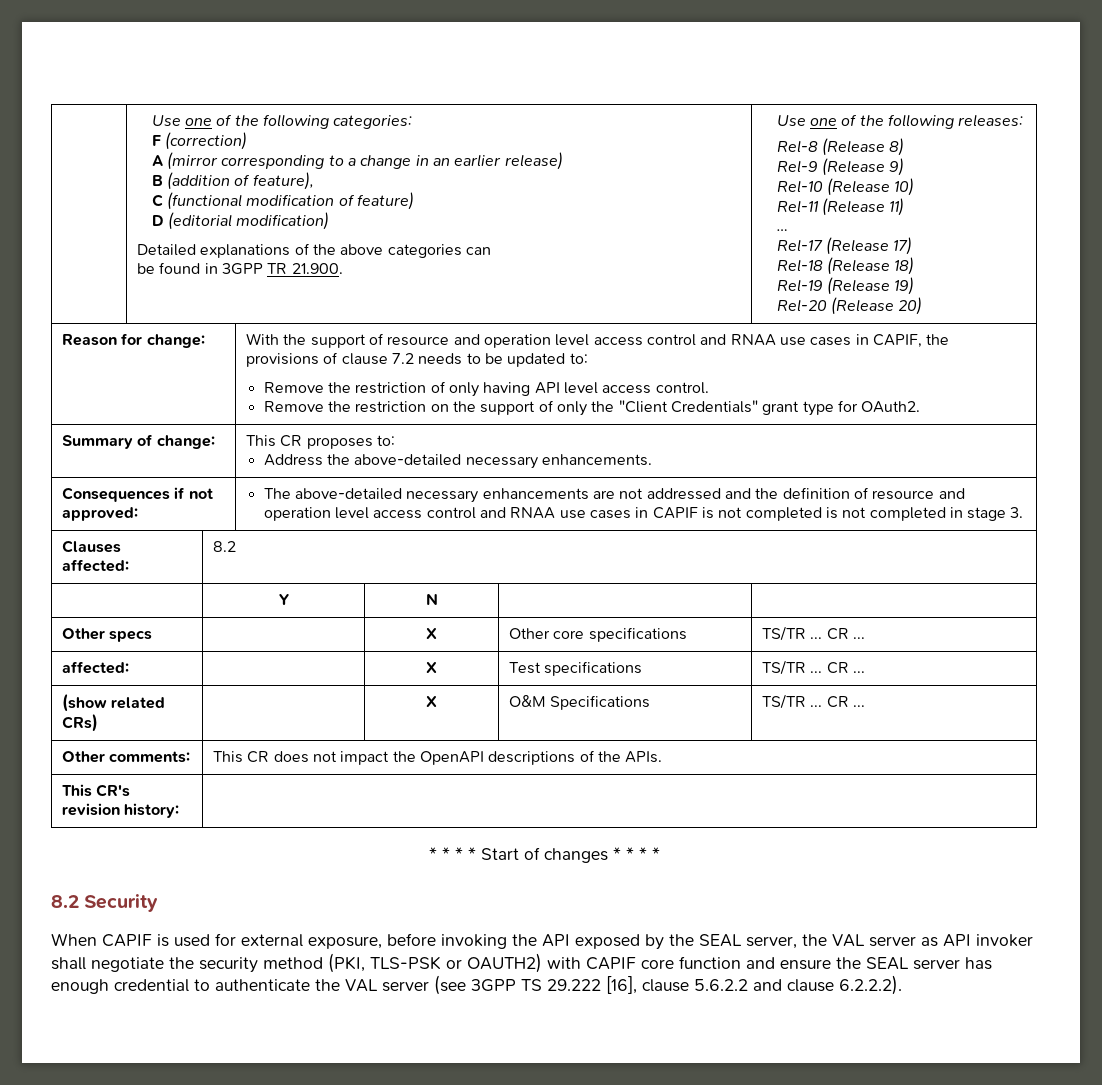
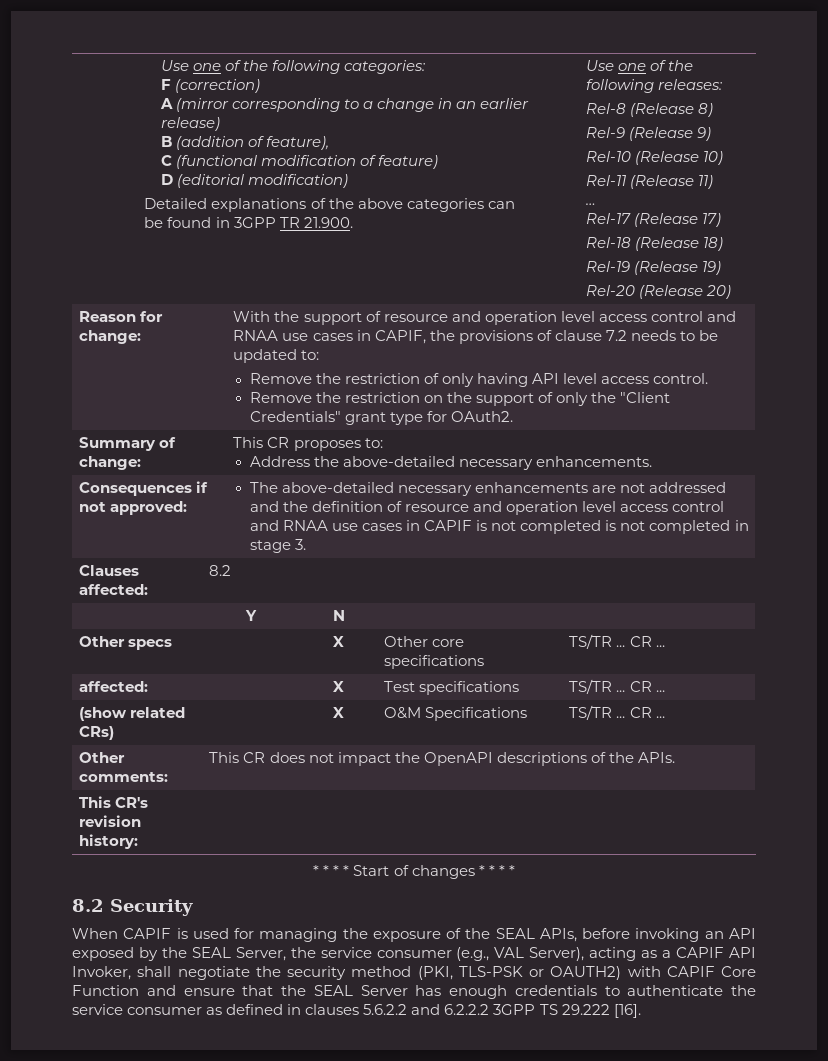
- When CAPIF is used for external exposure, before invoking the API exposed by the SEAL server, the VAL server as API invoker shall negotiate the security method (PKI, TLS-PSK or OAUTH2) with CAPIF core function and ensure the SEAL server has enough credential to authenticate the VAL server (see 3GPP TS 29.222 [16], clause 5.6.2.2 and clause 6.2.2.2).
+ When CAPIF is used for managing the exposure of the SEAL APIs, before invoking an API exposed by the SEAL Server, the service consumer (e.g., VAL Server), acting as a CAPIF API Invoker, shall negotiate the security method (PKI, TLS-PSK or OAUTH2) with CAPIF Core Function and ensure that the SEAL Server has enough credentials to authenticate the service consumer as defined in clauses 5.6.2.2 and 6.2.2.2 3GPP TS 29.222 [16].

